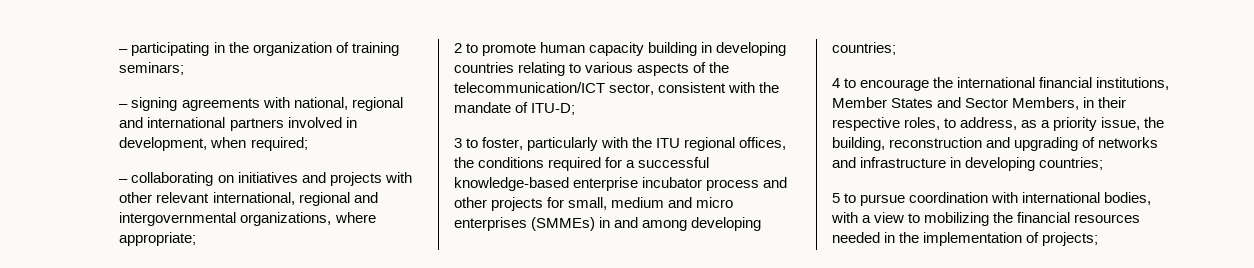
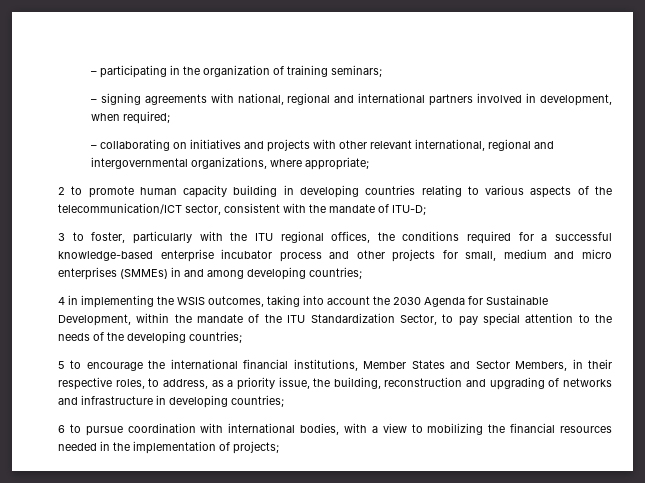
- 4 to encourage the international financial institutions, Member States and Sector Members, in their respective roles, to address, as a priority issue, the building, reconstruction and upgrading of networks and infrastructure in developing countries;
+ 4 in implementing the WSIS outcomes, taking into account the 2030 Agenda for Sustainable Development, within the mandate of the ITU Standardization Sector, to pay special attention to the needs of the developing countries;
+ 5 to encourage the international financial institutions, Member States and Sector Members, in their respective roles, to address, as a priority issue, the building, reconstruction and upgrading of networks and infrastructure in developing countries;
- 5 to pursue coordination with international bodies, with a view to mobilizing the financial resources needed in the implementation of projects;
+ 6 to pursue coordination with international bodies, with a view to mobilizing the financial resources needed in the implementation of projects;

